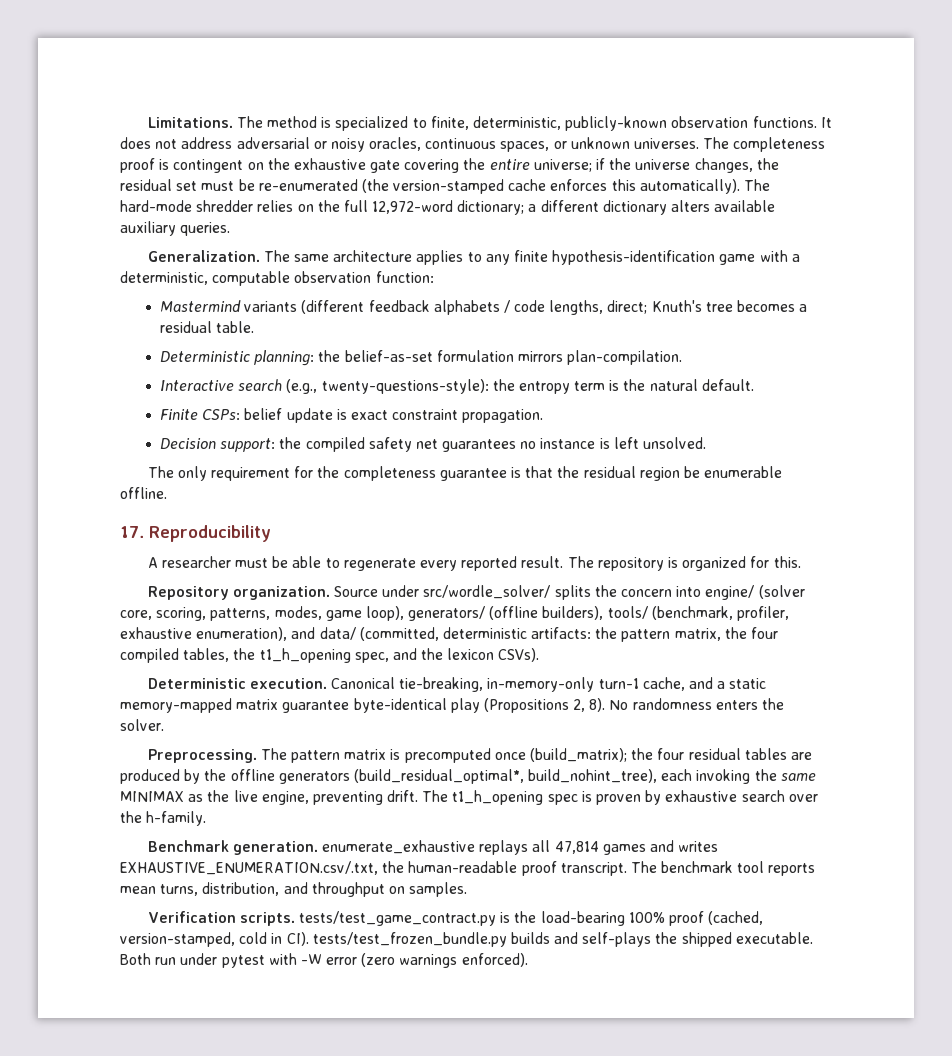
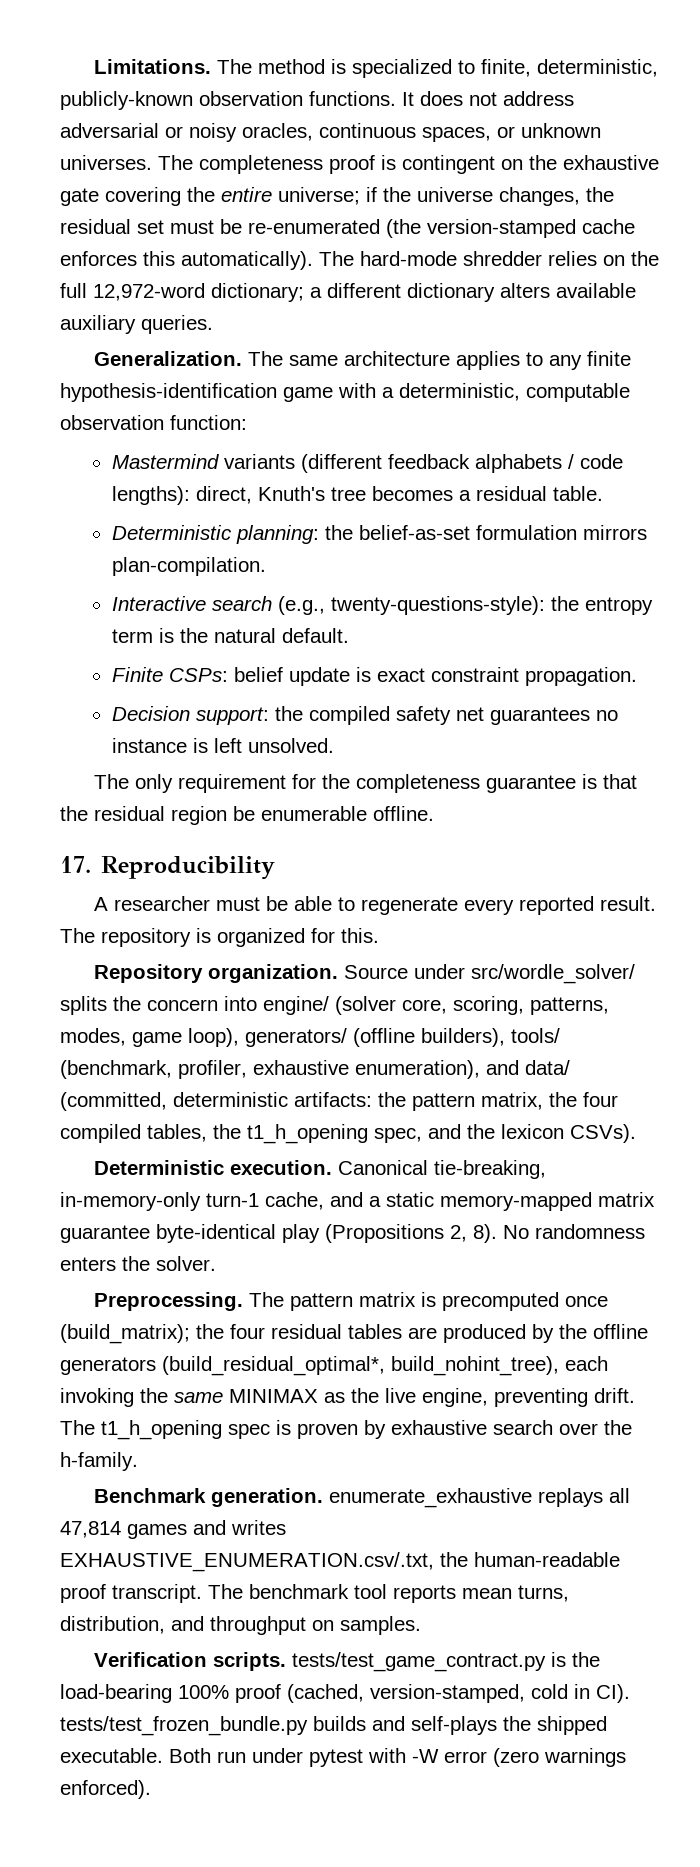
- Mastermind variants (different feedback alphabets / code lengths, direct; Knuth's tree becomes a residual table.
+ Mastermind variants (different feedback alphabets / code lengths): direct, Knuth's tree becomes a residual table.

